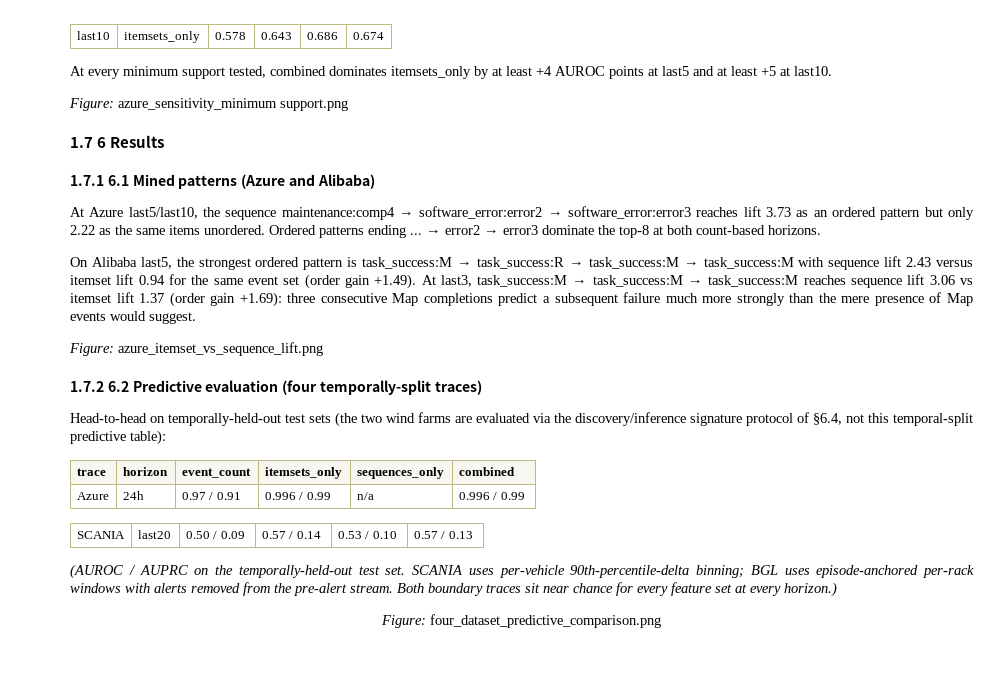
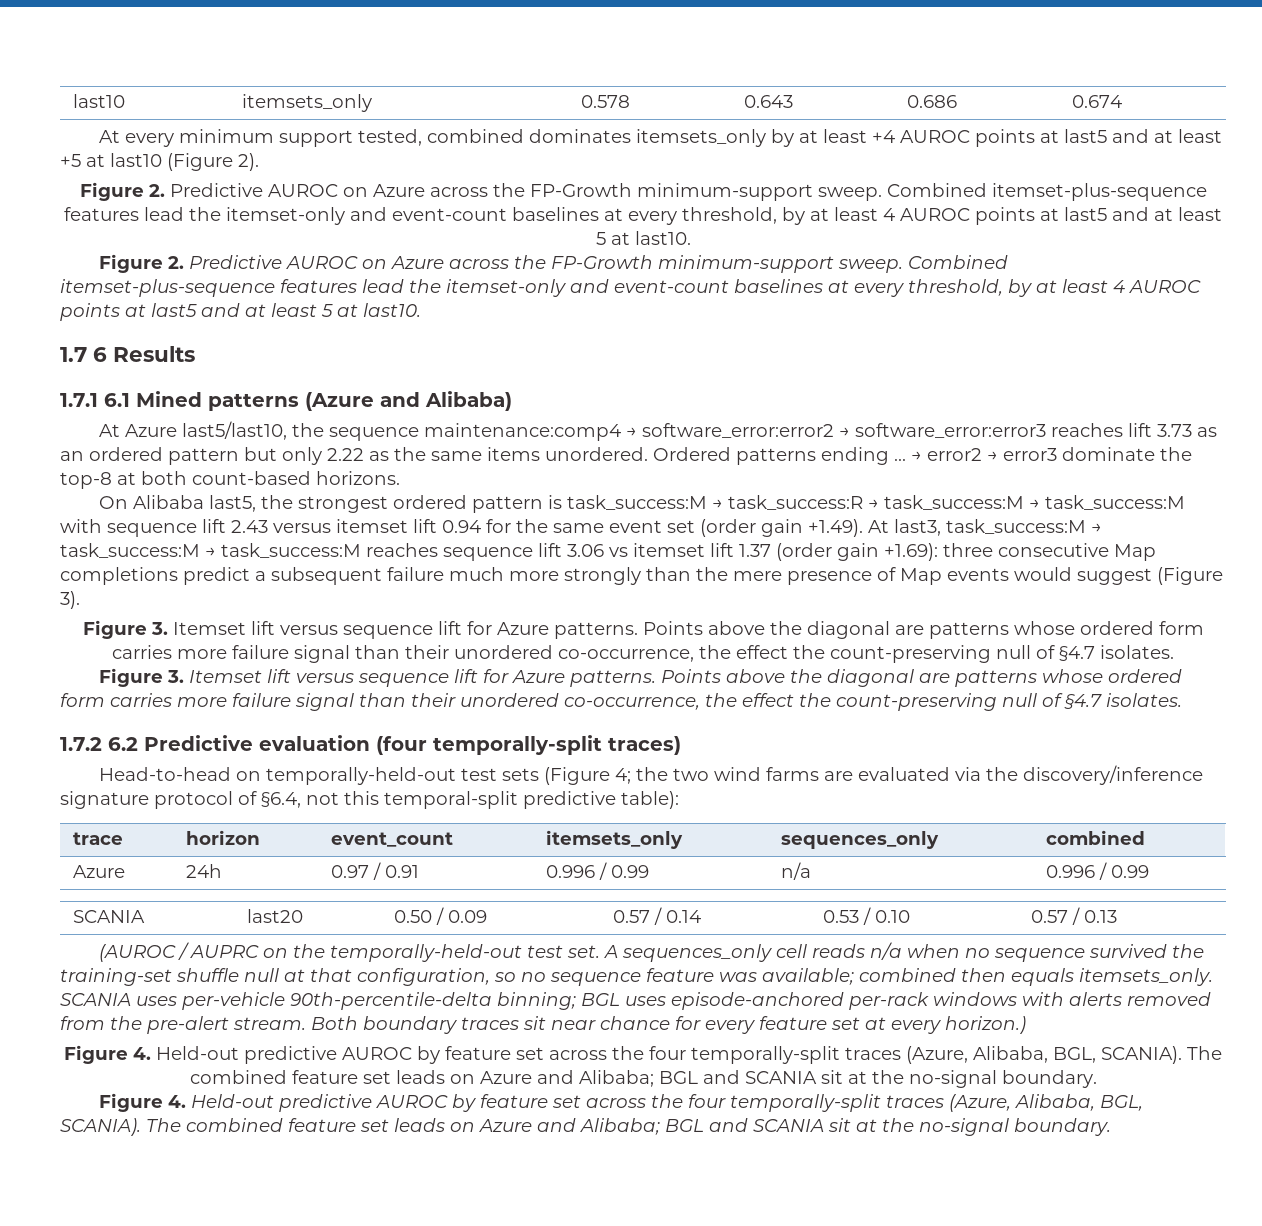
- At every minimum support tested, combined dominates itemsets_only by at least +4 AUROC points at last5 and at least +5 at last10.
- Figure: azure_sensitivity_minimum support.png
+ At every minimum support tested, combined dominates itemsets_only by at least +4 AUROC points at last5 and at least +5 at last10 (Figure 2).
+ Figure 2. Predictive AUROC on Azure across the FP-Growth minimum-support sweep. Combined itemset-plus-sequence features lead the itemset-only and event-count baselines at every threshold, by at least 4 AUROC points at last5 and at least 5 at last10.
+ Figure 2. Predictive AUROC on Azure across the FP-Growth minimum-support sweep. Combined itemset-plus-sequence features lead the itemset-only and event-count baselines at every threshold, by at least 4 AUROC points at last5 and at least 5 at last10.
- three consecutive Map completions predict a subsequent failure much more strongly than the mere presence of Map events would suggest.
- Figure: azure_itemset_vs_sequence_lift.png
+ three consecutive Map completions predict a subsequent failure much more strongly than the mere presence of Map events would suggest (Figure 3).
+ Figure 3. Itemset lift versus sequence lift for Azure patterns. Points above the diagonal are patterns whose ordered form carries more failure signal than their unordered co-occurrence, the effect the count-preserving null of §4.7 isolates.
+ Figure 3. Itemset lift versus sequence lift for Azure patterns. Points above the diagonal are patterns whose ordered form carries more failure signal than their unordered co-occurrence, the effect the count-preserving null of §4.7 isolates.
- Head-to-head on temporally-held-out test sets (the two wind farms are evaluated via the discovery/inference signature protocol of §6.4, not this temporal-split predictive table):
+ Head-to-head on temporally-held-out test sets (Figure 4; the two wind farms are evaluated via the discovery/inference signature protocol of §6.4, not this temporal-split predictive table):
+ A sequences_only cell reads n/a when no sequence survived the training-set shuffle null at that configuration, so no sequence feature was available; combined then equals itemsets_only.
  Both boundary traces sit near chance for every feature set at every horizon.)
- Figure: four_dataset_predictive_comparison.png
+ Figure 4. Held-out predictive AUROC by feature set across the four temporally-split traces (Azure, Alibaba, BGL, SCANIA). The combined feature set leads on Azure and Alibaba; BGL and SCANIA sit at the no-signal boundary.
+ Figure 4. Held-out predictive AUROC by feature set across the four temporally-split traces (Azure, Alibaba, BGL, SCANIA). The combined feature set leads on Azure and Alibaba; BGL and SCANIA sit at the no-signal boundary.

